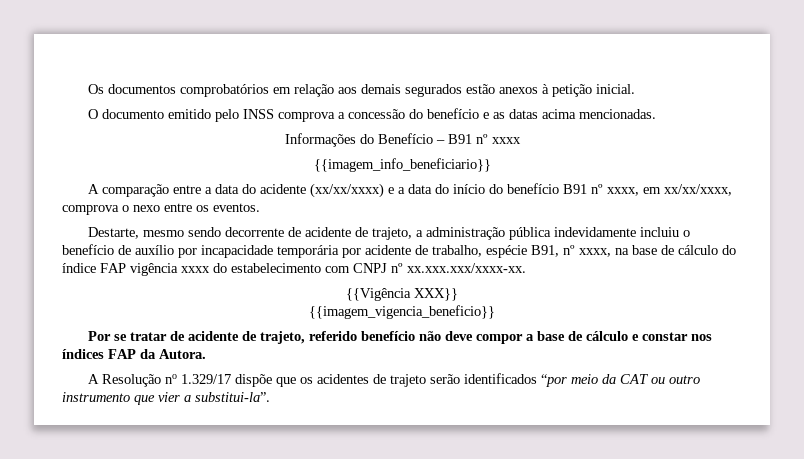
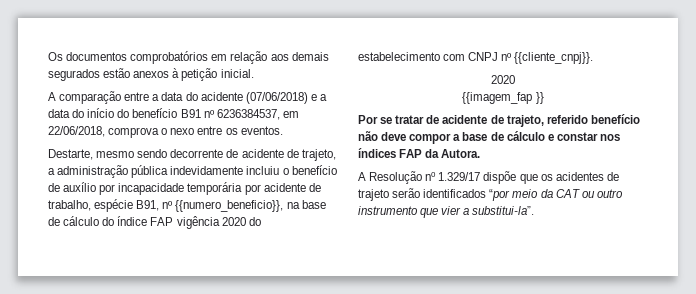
- O documento emitido pelo INSS comprova a concessão do benefício e as datas acima mencionadas.
- Informações do Benefício – B91 nº xxxx
- {{imagem_info_beneficiario}}
- A comparação entre a data do acidente (xx/xx/xxxx) e a data do início do benefício B91 nº xxxx, em xx/xx/xxxx, comprova o nexo entre os eventos.
+ A comparação entre a data do acidente (07/06/2018) e a data do início do benefício B91 nº 6236384537, em 22/06/2018, comprova o nexo entre os eventos.
- Destarte, mesmo sendo decorrente de acidente de trajeto, a administração pública indevidamente incluiu o benefício de auxílio por incapacidade temporária por acidente de trabalho, espécie B91, nº xxxx, na base de cálculo do índice FAP vigência xxxx do estabelecimento com CNPJ nº xx.xxx.xxx/xxxx-xx.
- {{Vigência XXX}}
- {{imagem_vigencia_beneficio}}
+ Destarte, mesmo sendo decorrente de acidente de trajeto, a administração pública indevidamente incluiu o benefício de auxílio por incapacidade temporária por acidente de trabalho, espécie B91, nº {{numero_beneficio}}, na base de cálculo do índice FAP vigência 2020 do estabelecimento com CNPJ nº {{cliente_cnpj}}.
+ 2020
+ {{imagem_fap }}

